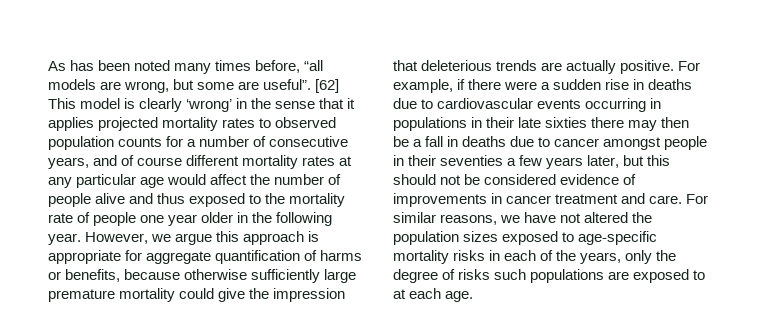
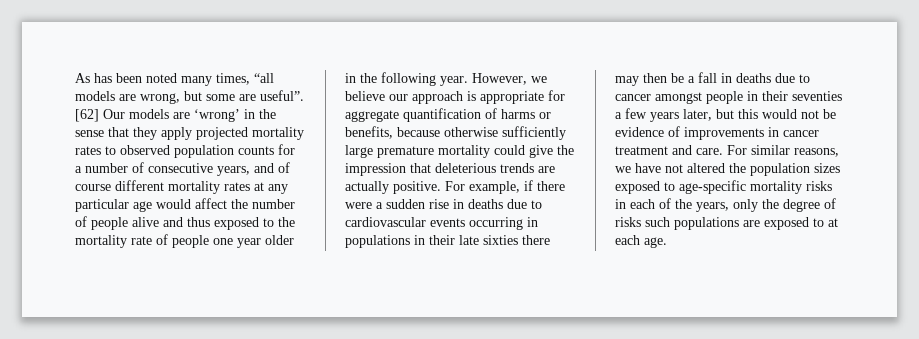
- As has been noted many times before, “all models are wrong, but some are useful”.
+ As has been noted many times, “all models are wrong, but some are useful”.
- [62] This model is clearly ‘wrong’ in the sense that it applies projected mortality rates to observed population counts for a number of consecutive years, and of course different mortality rates at any particular age would affect the number of people alive and thus exposed to the mortality rate of people one year older in the following year.
+ [62] Our models are ‘wrong’ in the sense that they apply projected mortality rates to observed population counts for a number of consecutive years, and of course different mortality rates at any particular age would affect the number of people alive and thus exposed to the mortality rate of people one year older in the following year.
- However, we argue this approach is appropriate for aggregate quantification of harms or benefits, because otherwise sufficiently large premature mortality could give the impression that deleterious trends are actually positive.
+ However, we believe our approach is appropriate for aggregate quantification of harms or benefits, because otherwise sufficiently large premature mortality could give the impression that deleterious trends are actually positive.
- For example, if there were a sudden rise in deaths due to cardiovascular events occurring in populations in their late sixties there may then be a fall in deaths due to cancer amongst people in their seventies a few years later, but this should not be considered evidence of improvements in cancer treatment and care.
+ For example, if there were a sudden rise in deaths due to cardiovascular events occurring in populations in their late sixties there may then be a fall in deaths due to cancer amongst people in their seventies a few years later, but this would not be evidence of improvements in cancer treatment and care.

